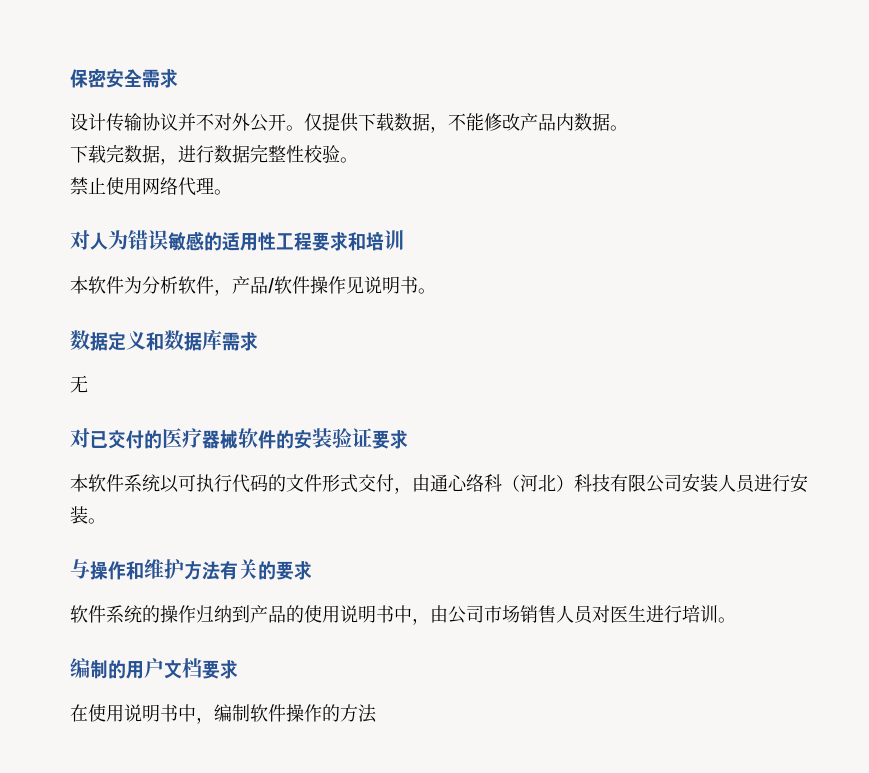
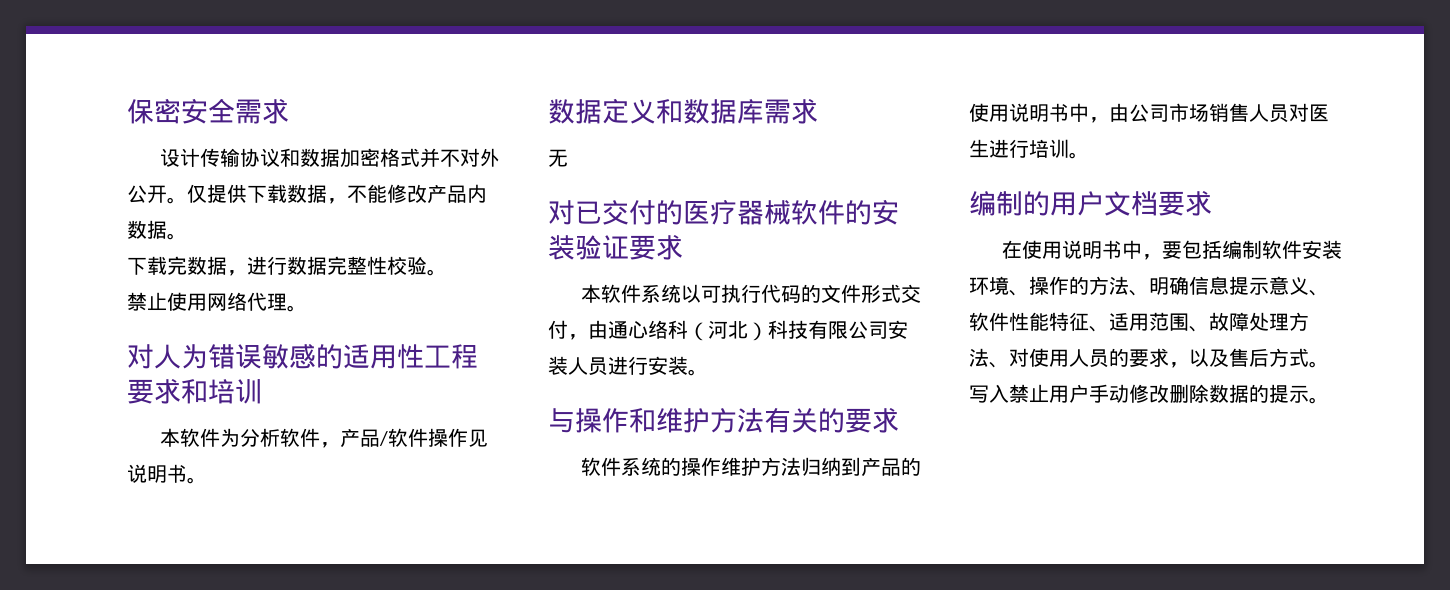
- 设计传输协议并不对外公开。
+ 设计传输协议和数据加密格式并不对外公开。
- 软件系统的操作归纳到产品的使用说明书中，由公司市场销售人员对医生进行培训。
+ 软件系统的操作维护方法归纳到产品的使用说明书中，由公司市场销售人员对医生进行培训。
- 在使用说明书中，编制软件操作的方法
+ 在使用说明书中，要包括编制软件安装环境、操作的方法、明确信息提示意义、软件性能特征、适用范围、故障处理方法、对使用人员的要求，以及售后方式。写入禁止用户手动修改删除数据的提示。

